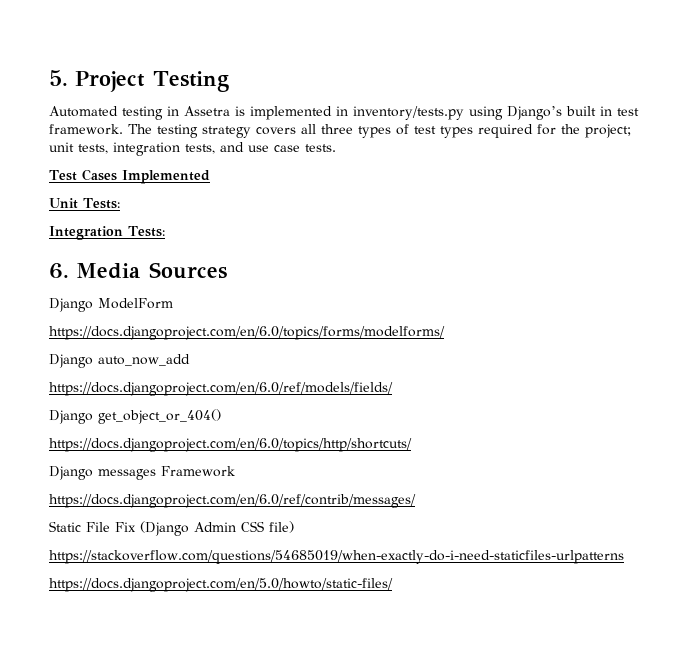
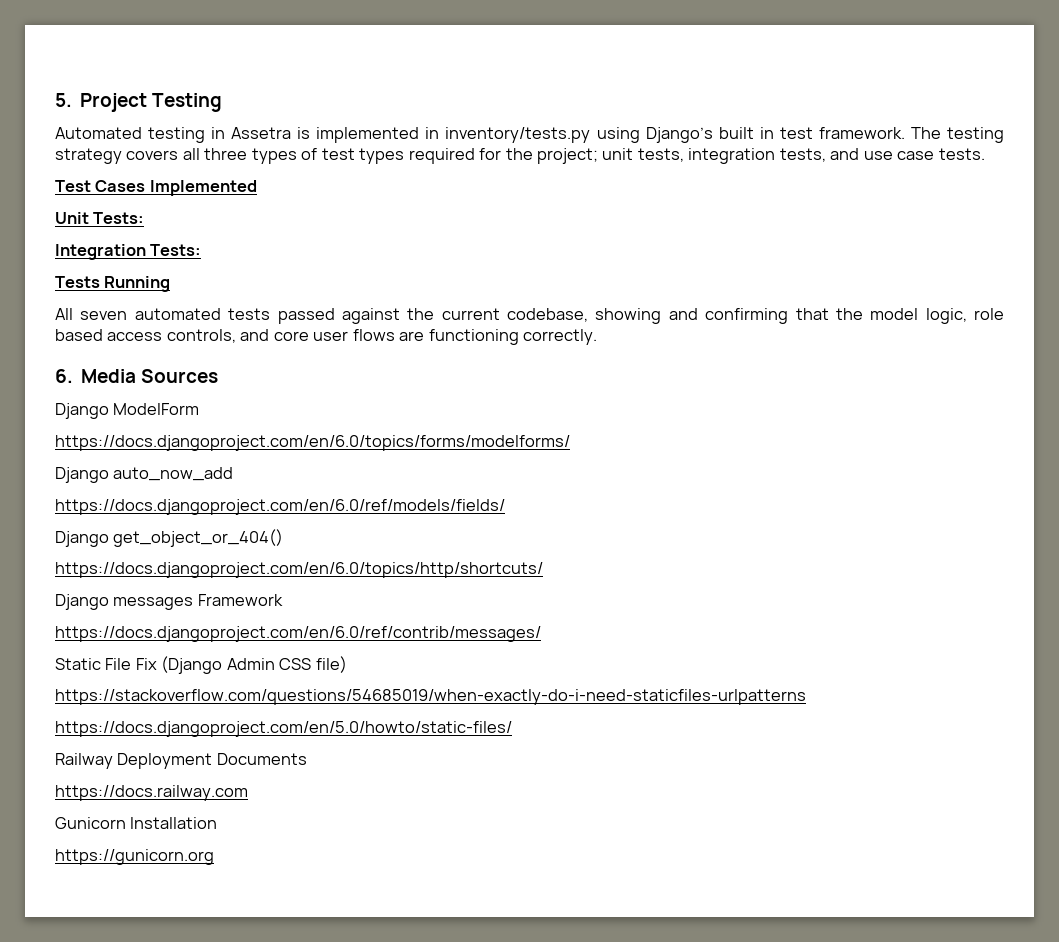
+ Tests Running
+ All seven automated tests passed against the current codebase, showing and confirming that the model logic, role based access controls, and core user flows are functioning correctly.
+ Railway Deployment Documents
+ https://docs.railway.com
+ Gunicorn Installation
+ https://gunicorn.org

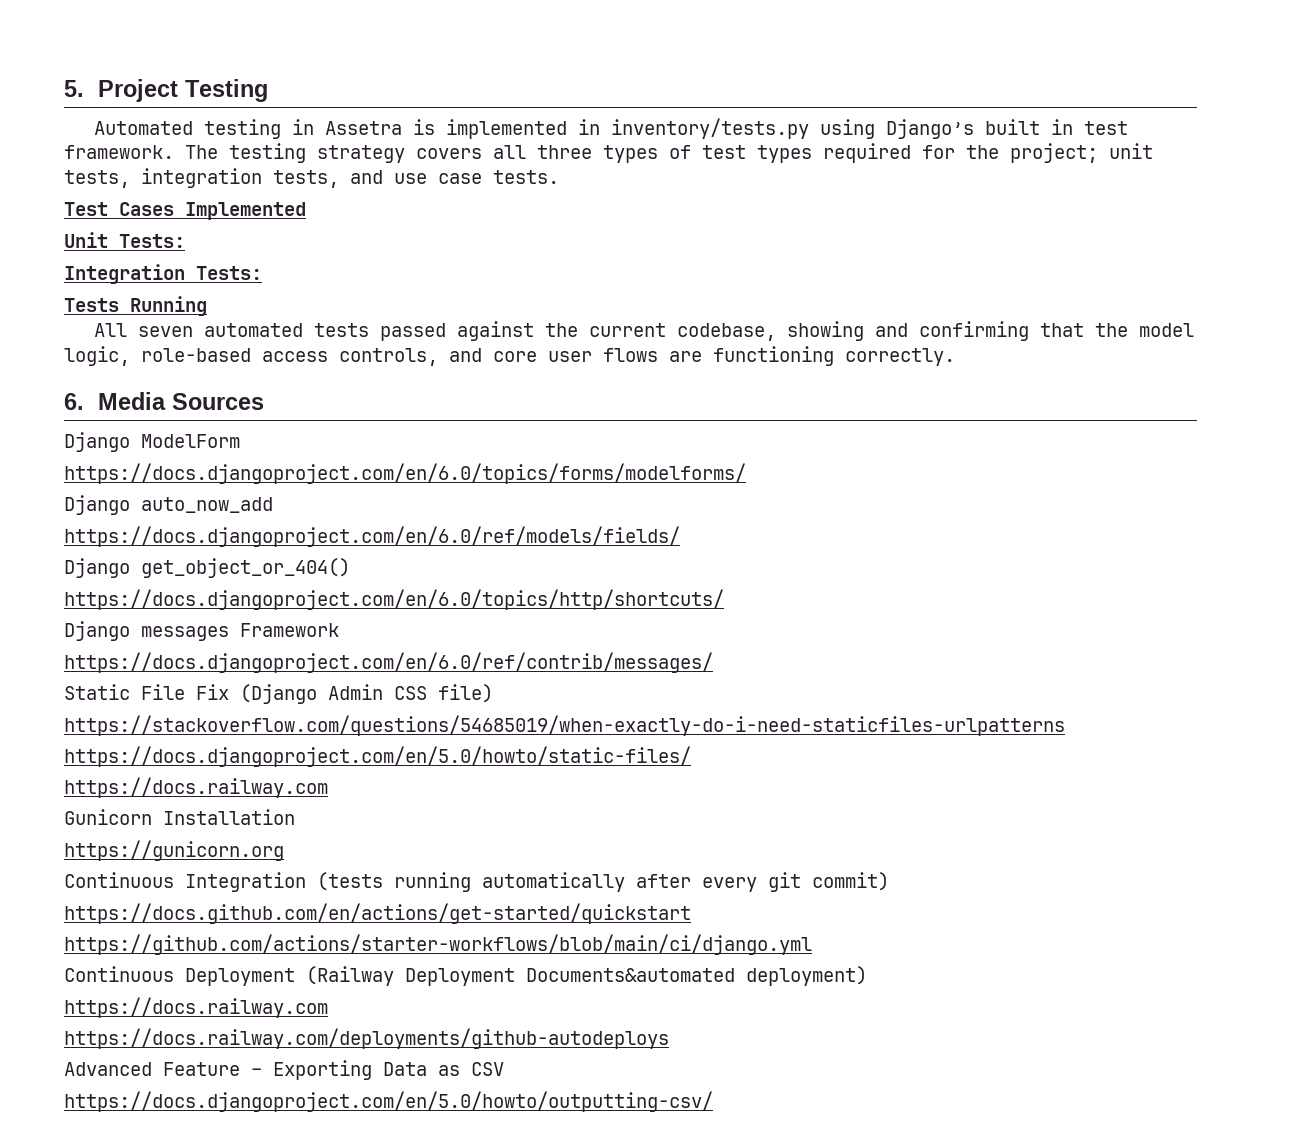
- All seven automated tests passed against the current codebase, showing and confirming that the model logic, role based access controls, and core user flows are functioning correctly.
+ All seven automated tests passed against the current codebase, showing and confirming that the model logic, role-based access controls, and core user flows are functioning correctly.
- Railway Deployment Documents
+ Continuous Integration (tests running automatically after every git commit)
+ https://docs.github.com/en/actions/get-started/quickstart
+ https://github.com/actions/starter-workflows/blob/main/ci/django.yml
+ Continuous Deployment (Railway Deployment Documents&automated deployment)
+ https://docs.railway.com
+ https://docs.railway.com/deployments/github-autodeploys
+ Advanced Feature – Exporting Data as CSV
+ https://docs.djangoproject.com/en/5.0/howto/outputting-csv/

